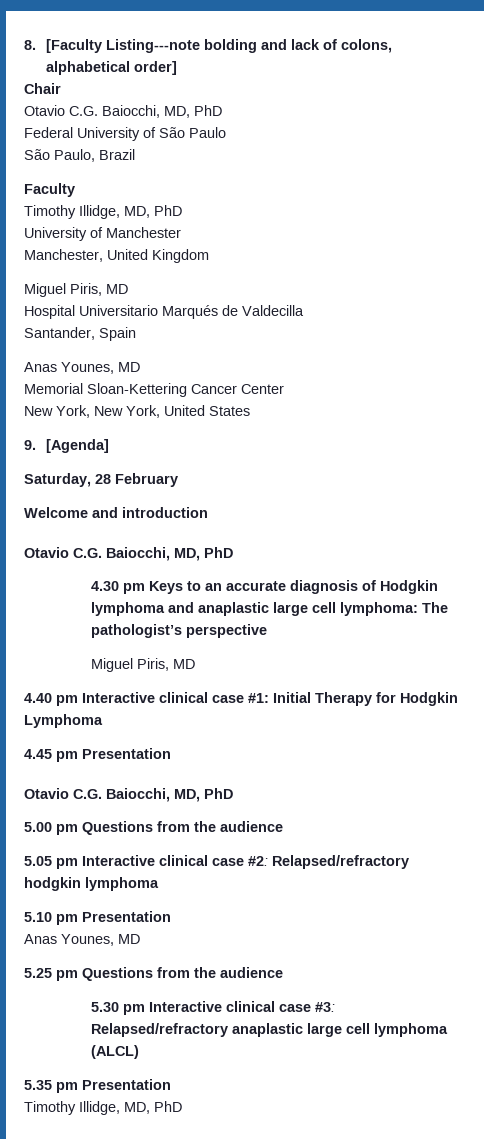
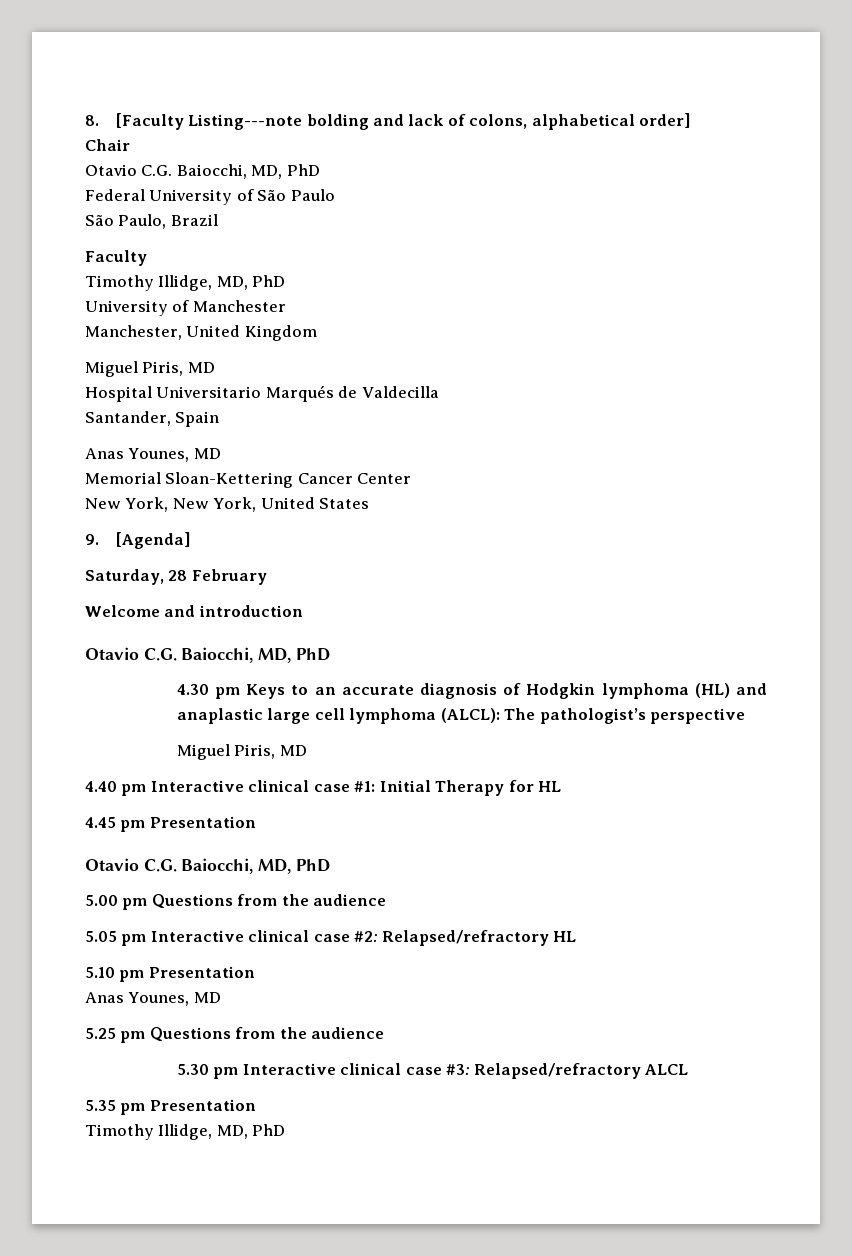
- 4.30 pm Keys to an accurate diagnosis of Hodgkin lymphoma and anaplastic large cell lymphoma: The pathologist’s perspective
+ 4.30 pm Keys to an accurate diagnosis of Hodgkin lymphoma (HL) and anaplastic large cell lymphoma (ALCL): The pathologist’s perspective
- 4.40 pm Interactive clinical case #1: Initial Therapy for Hodgkin Lymphoma
+ 4.40 pm Interactive clinical case #1: Initial Therapy for HL
- 5.05 pm Interactive clinical case #2: Relapsed/refractory hodgkin lymphoma
+ 5.05 pm Interactive clinical case #2: Relapsed/refractory HL
- 5.30 pm Interactive clinical case #3: Relapsed/refractory anaplastic large cell lymphoma (ALCL)
+ 5.30 pm Interactive clinical case #3: Relapsed/refractory ALCL

